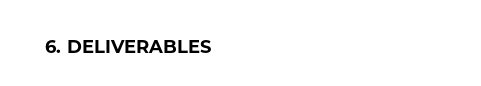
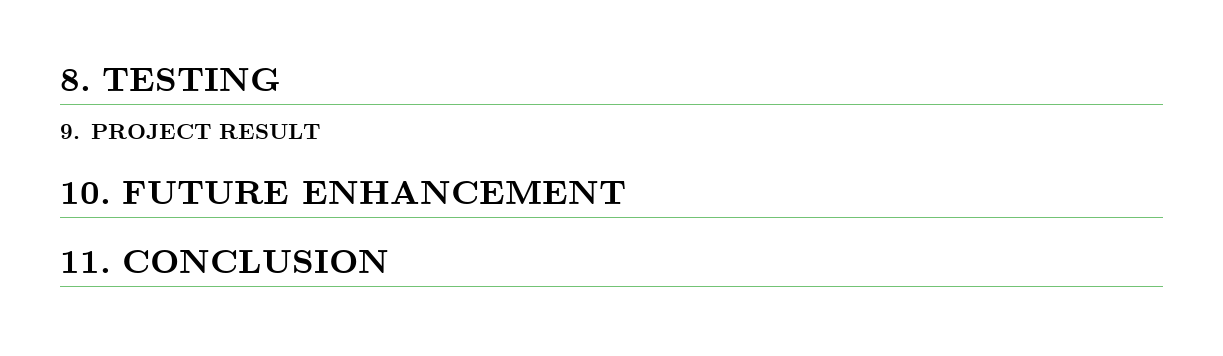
- 6. DELIVERABLES
+ 8. TESTING
+ 9. PROJECT RESULT
+ 10. FUTURE ENHANCEMENT
+ 11. CONCLUSION

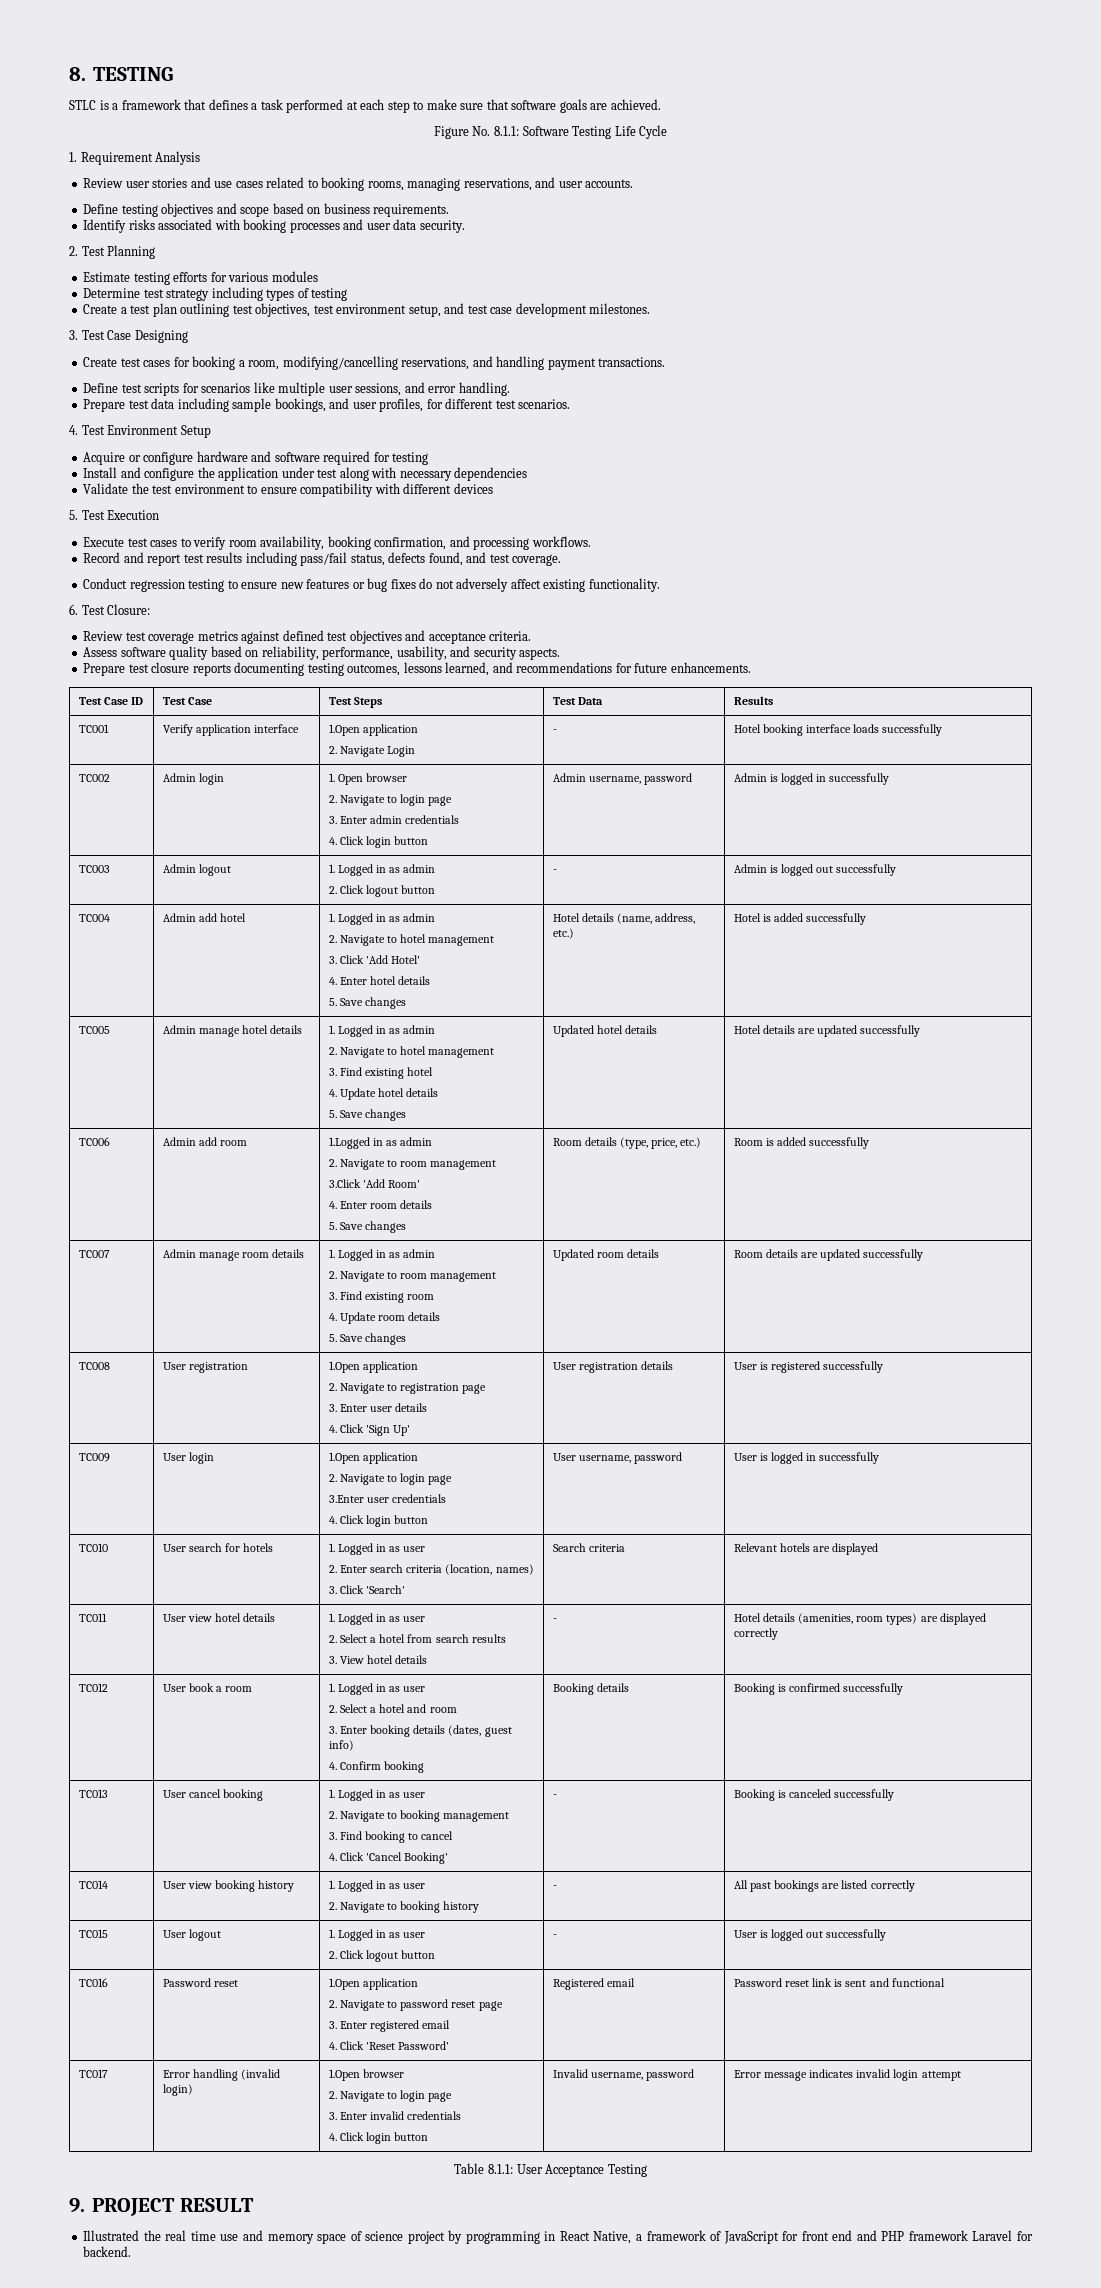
+ STLC is a framework that defines a task performed at each step to make sure that software goals are achieved.
+ Figure No. 8.1.1: Software Testing Life Cycle
+ 1. Requirement Analysis
+ Review user stories and use cases related to booking rooms, managing reservations, and user accounts.
+ Define testing objectives and scope based on business requirements.
+ Identify risks associated with booking processes and user data security.
+ 2. Test Planning
+ Estimate testing efforts for various modules
+ Determine test strategy including types of testing
+ Create a test plan outlining test objectives, test environment setup, and test case development milestones.
+ 3. Test Case Designing
+ Create test cases for booking a room, modifying/cancelling reservations, and handling payment transactions.
+ Define test scripts for scenarios like multiple user sessions, and error handling.
+ Prepare test data including sample bookings, and user profiles, for different test scenarios.
+ 4. Test Environment Setup
+ Acquire or configure hardware and software required for testing
+ Install and configure the application under test along with necessary dependencies
+ Validate the test environment to ensure compatibility with different devices
+ 5. Test Execution
+ Execute test cases to verify room availability, booking confirmation, and processing workflows.
+ Record and report test results including pass/fail status, defects found, and test coverage.
+ Conduct regression testing to ensure new features or bug fixes do not adversely affect existing functionality.
+ 6. Test Closure:
+ Review test coverage metrics against defined test objectives and acceptance criteria.
+ Assess software quality based on reliability, performance, usability, and security aspects.
+ Prepare test closure reports documenting testing outcomes, lessons learned, and recommendations for future enhancements.
+ Test Case ID | Test Case | Test Steps | Test Data | Results
+ TC001 | Verify application interface | 1.Open application
+ 2. Navigate Login | - | Hotel booking interface loads successfully
+ TC002 | Admin login | 1. Open browser
+ 2. Navigate to login page
+ 3. Enter admin credentials
+ 4. Click login button | Admin username, password | Admin is logged in successfully
+ TC003 | Admin logout | 1. Logged in as admin
+ 2. Click logout button | - | Admin is logged out successfully
+ TC004 | Admin add hotel | 1. Logged in as admin
+ 2. Navigate to hotel management
+ 3. Click 'Add Hotel'
+ 4. Enter hotel details
+ 5. Save changes | Hotel details (name, address, etc.) | Hotel is added successfully
+ TC005 | Admin manage hotel details | 1. Logged in as admin
+ 2. Navigate to hotel management
+ 3. Find existing hotel
+ 4. Update hotel details
+ 5. Save changes | Updated hotel details | Hotel details are updated successfully
+ TC006 | Admin add room | 1.Logged in as admin
+ 2. Navigate to room management
+ 3.Click 'Add Room'
+ 4. Enter room details
+ 5. Save changes | Room details (type, price, etc.) | Room is added successfully
+ TC007 | Admin manage room details | 1. Logged in as admin
+ 2. Navigate to room management
+ 3. Find existing room
+ 4. Update room details
+ 5. Save changes | Updated room details | Room details are updated successfully
+ TC008 | User registration | 1.Open application
+ 2. Navigate to registration page
+ 3. Enter user details
+ 4. Click 'Sign Up' | User registration details | User is registered successfully
+ TC009 | User login | 1.Open application
+ 2. Navigate to login page
+ 3.Enter user credentials
+ 4. Click login button | User username, password | User is logged in successfully
+ TC010 | User search for hotels | 1. Logged in as user
+ 2. Enter search criteria (location, names)
+ 3. Click 'Search' | Search criteria | Relevant hotels are displayed
+ TC011 | User view hotel details | 1. Logged in as user
+ 2. Select a hotel from search results
+ 3. View hotel details | - | Hotel details (amenities, room types) are displayed correctly
+ TC012 | User book a room | 1. Logged in as user
+ 2. Select a hotel and room
+ 3. Enter booking details (dates, guest info)
+ 4. Confirm booking | Booking details | Booking is confirmed successfully
+ TC013 | User cancel booking | 1. Logged in as user
+ 2. Navigate to booking management
+ 3. Find booking to cancel
+ 4. Click 'Cancel Booking' | - | Booking is canceled successfully
+ TC014 | User view booking history | 1. Logged in as user
+ 2. Navigate to booking history | - | All past bookings are listed correctly
+ TC015 | User logout | 1. Logged in as user
+ 2. Click logout button | - | User is logged out successfully
+ TC016 | Password reset | 1.Open application
+ 2. Navigate to password reset page
+ 3. Enter registered email
+ 4. Click 'Reset Password' | Registered email | Password reset link is sent and functional
+ TC017 | Error handling (invalid login) | 1.Open browser
+ 2. Navigate to login page
+ 3. Enter invalid credentials
+ 4. Click login button | Invalid username, password | Error message indicates invalid login attempt
+ Table 8.1.1: User Acceptance Testing
  9. PROJECT RESULT
- 10. FUTURE ENHANCEMENT
- 11. CONCLUSION
+ Illustrated the real time use and memory space of science project by programming in React Native, a framework of JavaScript for front end and PHP framework Laravel for backend.

